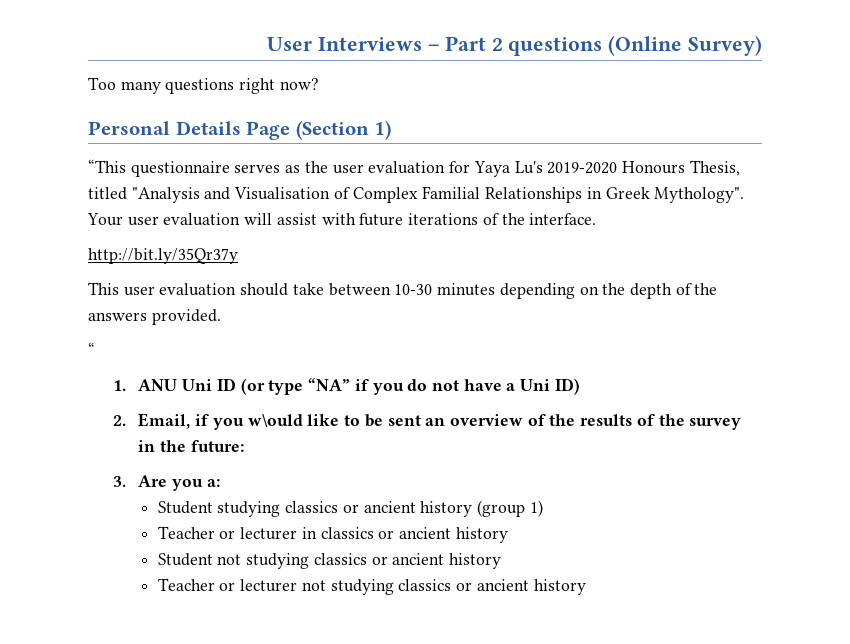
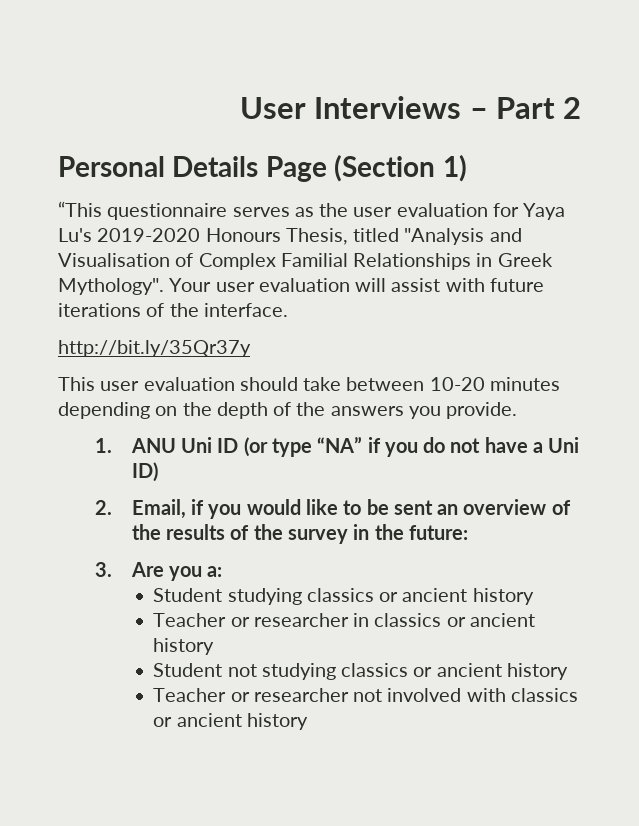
- User Interviews – Part 2 questions (Online Survey)
- Too many questions right now?
+ User Interviews – Part 2
- This user evaluation should take between 10-30 minutes depending on the depth of the answers provided.
- “
+ This user evaluation should take between 10-20 minutes depending on the depth of the answers you provide.
- 2. Email, if you w\ould like to be sent an overview of the results of the survey in the future:
+ 2. Email, if you would like to be sent an overview of the results of the survey in the future:
- Student studying classics or ancient history (group 1)
- Teacher or lecturer in classics or ancient history
+ Student studying classics or ancient history
+ Teacher or researcher in classics or ancient history
- Teacher or lecturer not studying classics or ancient history
+ Teacher or researcher not involved with classics or ancient history

